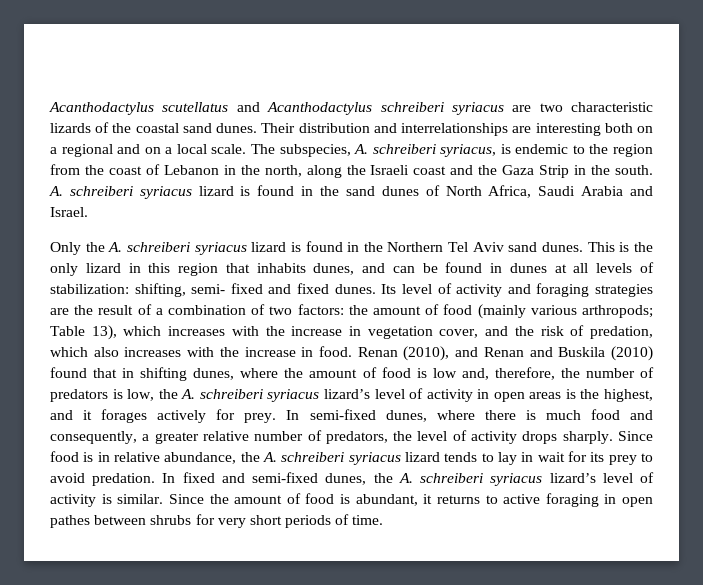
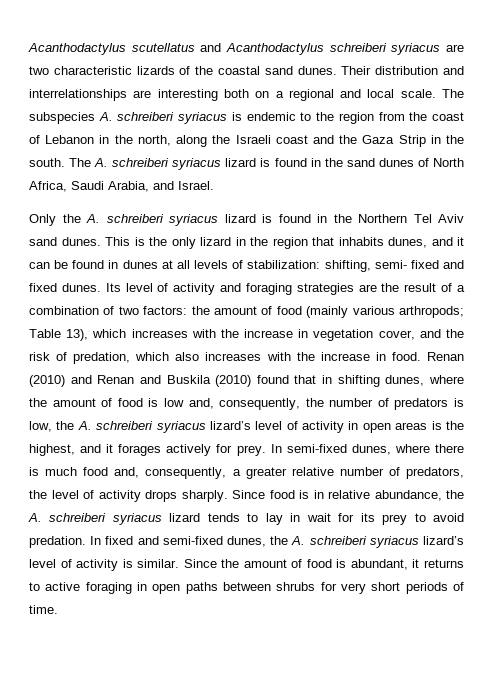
- Their distribution and interrelationships are interesting both on a regional and on a local scale.
+ Their distribution and interrelationships are interesting both on a regional and local scale.
- The subspecies, A. schreiberi syriacus, is endemic to the region from the coast of Lebanon in the north, along the Israeli coast and the Gaza Strip in the south.
+ The subspecies A. schreiberi syriacus is endemic to the region from the coast of Lebanon in the north, along the Israeli coast and the Gaza Strip in the south.
- A. schreiberi syriacus lizard is found in the sand dunes of North Africa, Saudi Arabia and Israel.
+ The A. schreiberi syriacus lizard is found in the sand dunes of North Africa, Saudi Arabia, and Israel.
- This is the only lizard in this region that inhabits dunes, and can be found in dunes at all levels of stabilization: shifting, semi- fixed and fixed dunes.
+ This is the only lizard in the region that inhabits dunes, and it can be found in dunes at all levels of stabilization: shifting, semi- fixed and fixed dunes.
- Renan (2010), and Renan and Buskila (2010) found that in shifting dunes, where the amount of food is low and, therefore, the number of predators is low, the A. schreiberi syriacus lizard’s level of activity in open areas is the highest, and it forages actively for prey.
+ Renan (2010) and Renan and Buskila (2010) found that in shifting dunes, where the amount of food is low and, consequently, the number of predators is low, the A. schreiberi syriacus lizard’s level of activity in open areas is the highest, and it forages actively for prey.
- In semi-fixed dunes, where there is much food and consequently, a greater relative number of predators, the level of activity drops sharply.
+ In semi-fixed dunes, where there is much food and, consequently, a greater relative number of predators, the level of activity drops sharply.
- Since the amount of food is abundant, it returns to active foraging in open pathes between shrubs for very short periods of time.
+ Since the amount of food is abundant, it returns to active foraging in open paths between shrubs for very short periods of time.

